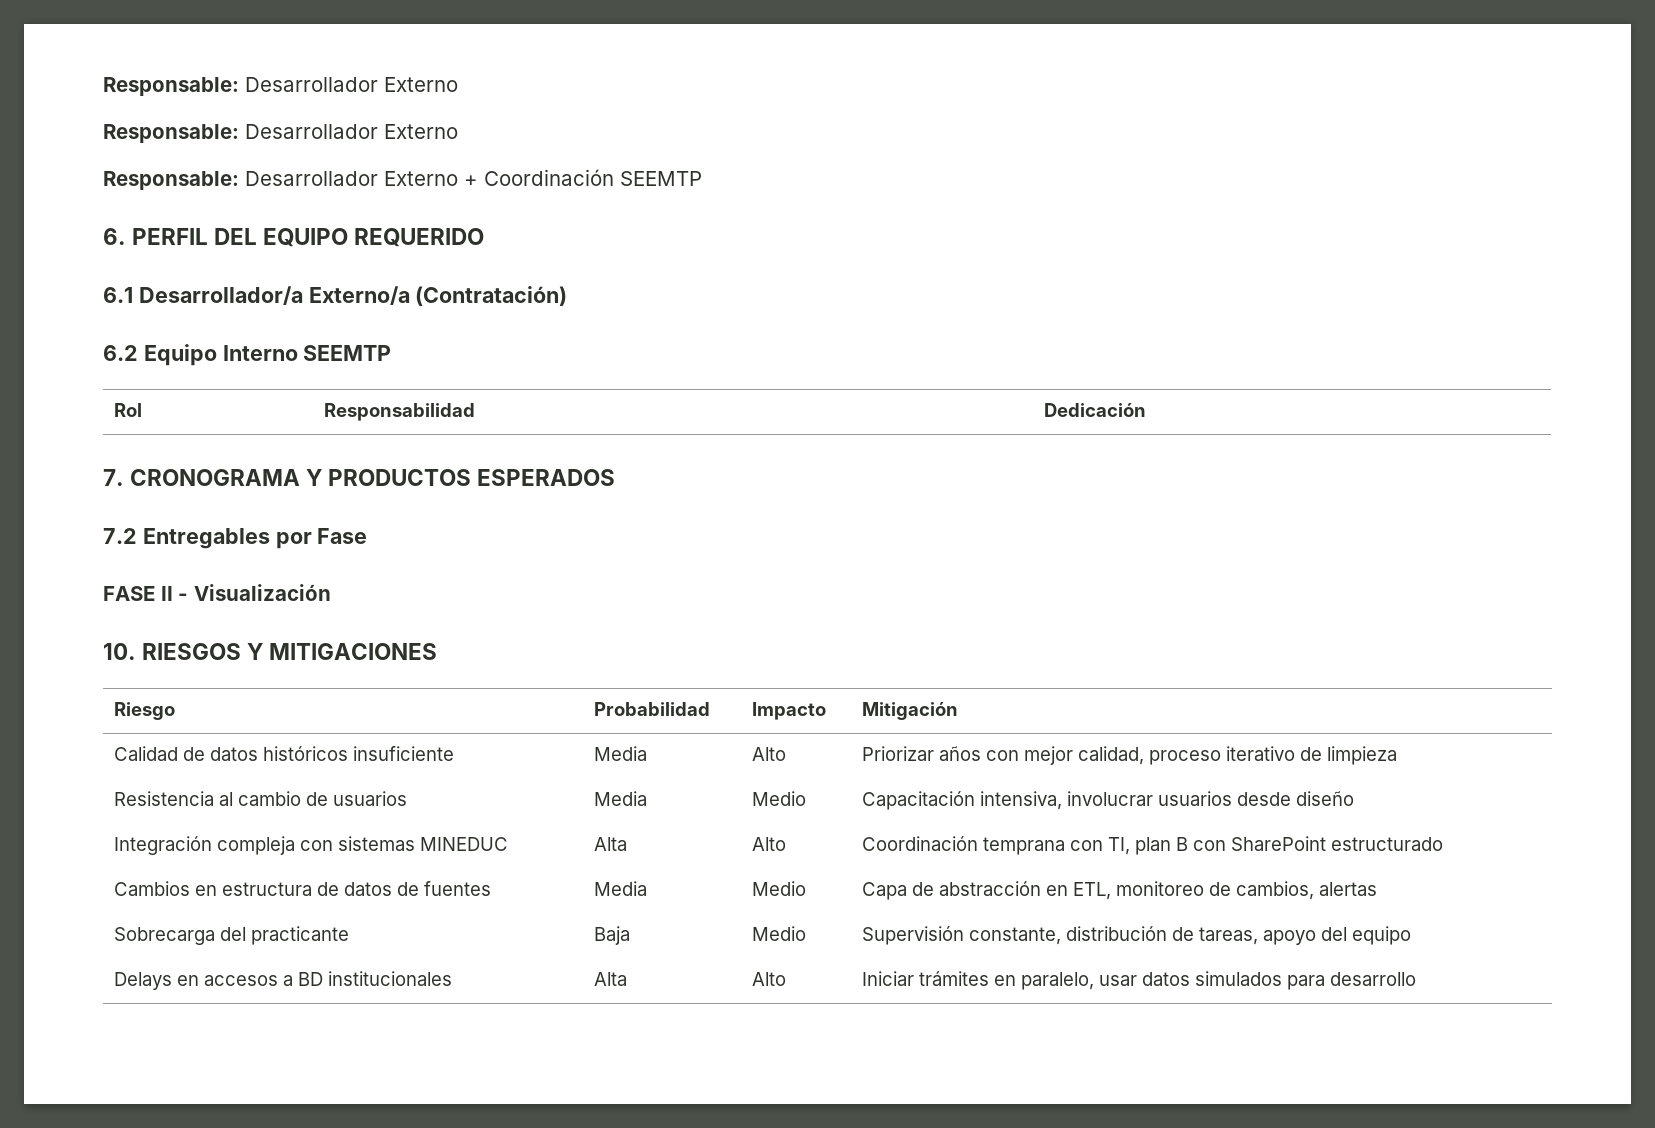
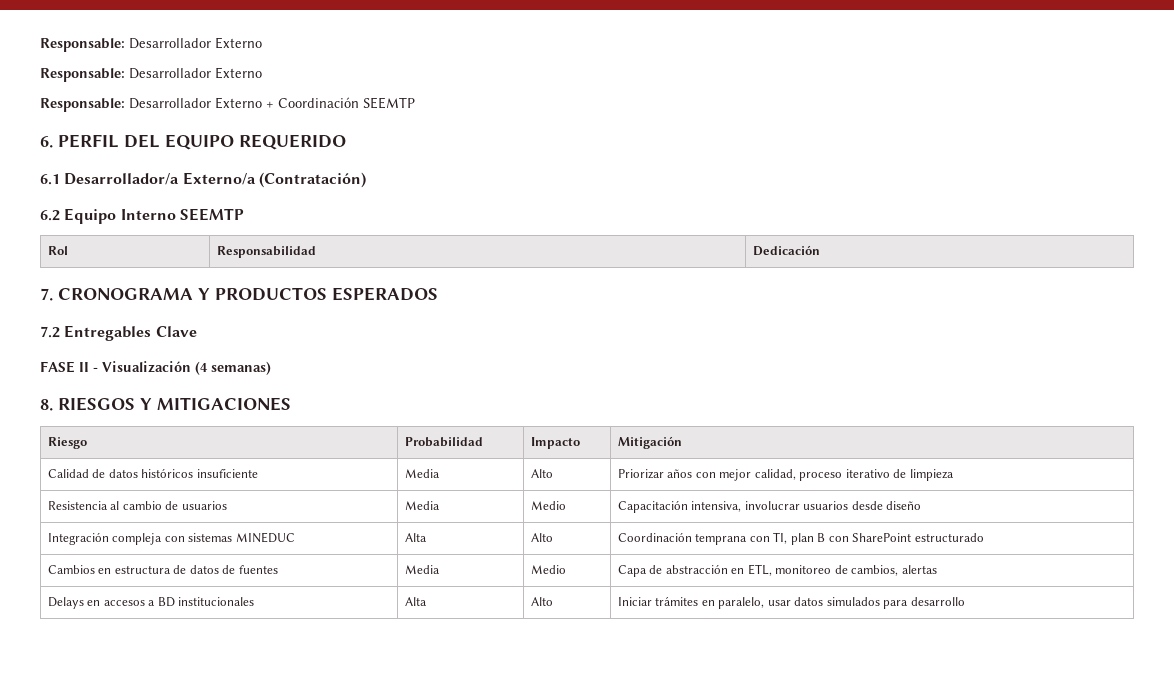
- 7.2 Entregables por Fase
+ 7.2 Entregables Clave
- FASE II - Visualización
- 10. RIESGOS Y MITIGACIONES
+ FASE II - Visualización (4 semanas)
+ 8. RIESGOS Y MITIGACIONES
- Sobrecarga del practicante | Baja | Medio | Supervisión constante, distribución de tareas, apoyo del equipo

